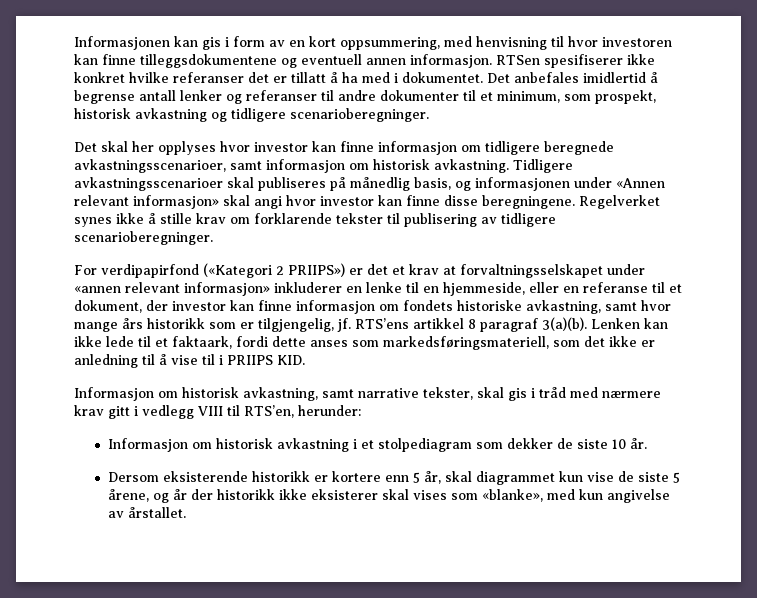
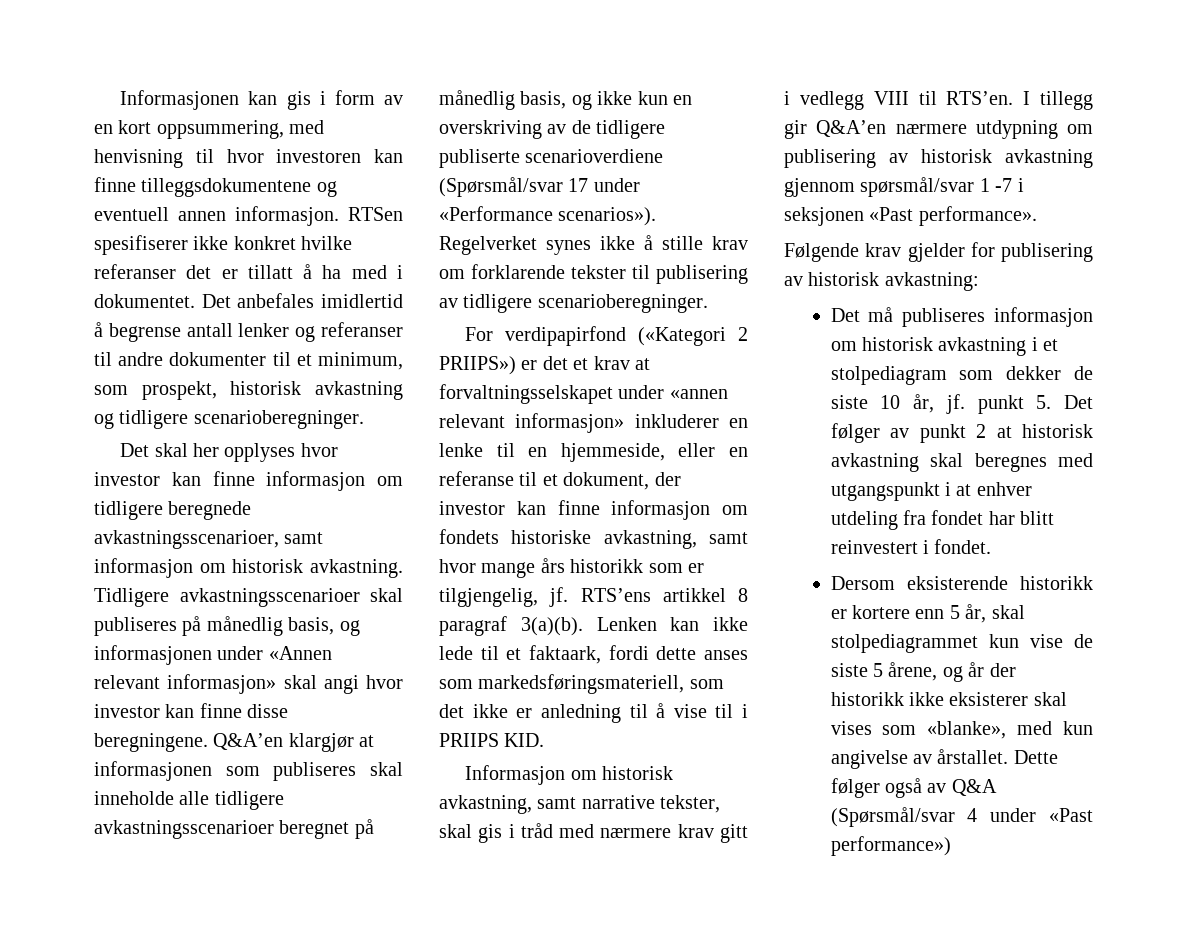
+ Q&A’en klargjør at informasjonen som publiseres skal inneholde alle tidligere avkastningsscenarioer beregnet på månedlig basis, og ikke kun en overskriving av de tidligere publiserte scenarioverdiene (Spørsmål/svar 17 under «Performance scenarios»).
- Informasjon om historisk avkastning, samt narrative tekster, skal gis i tråd med nærmere krav gitt i vedlegg VIII til RTS’en, herunder:
- Informasjon om historisk avkastning i et stolpediagram som dekker de siste 10 år.
+ Informasjon om historisk avkastning, samt narrative tekster, skal gis i tråd med nærmere krav gitt i vedlegg VIII til RTS’en. I tillegg gir Q&A’en nærmere utdypning om publisering av historisk avkastning gjennom spørsmål/svar 1 -7 i seksjonen «Past performance».
+ Følgende krav gjelder for publisering av historisk avkastning:
+ Det må publiseres informasjon om historisk avkastning i et stolpediagram som dekker de siste 10 år, jf. punkt 5. Det følger av punkt 2 at historisk avkastning skal beregnes med utgangspunkt i at enhver utdeling fra fondet har blitt reinvestert i fondet.
- Dersom eksisterende historikk er kortere enn 5 år, skal diagrammet kun vise de siste 5 årene, og år der historikk ikke eksisterer skal vises som «blanke», med kun angivelse av årstallet.
+ Dersom eksisterende historikk er kortere enn 5 år, skal stolpediagrammet kun vise de siste 5 årene, og år der historikk ikke eksisterer skal vises som «blanke», med kun angivelse av årstallet.
+ Dette følger også av Q&A (Spørsmål/svar 4 under «Past performance»)

